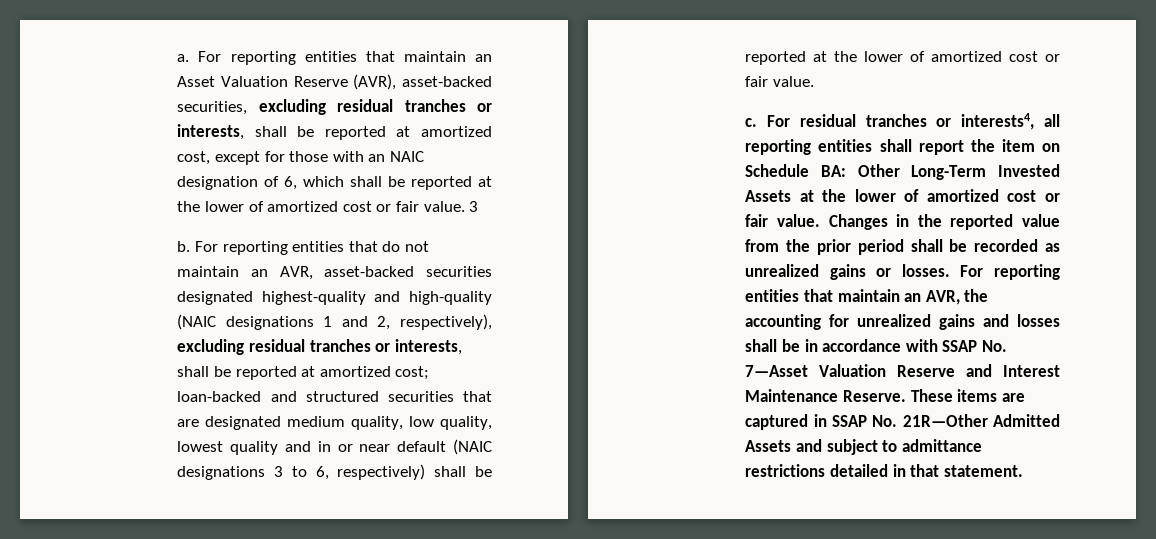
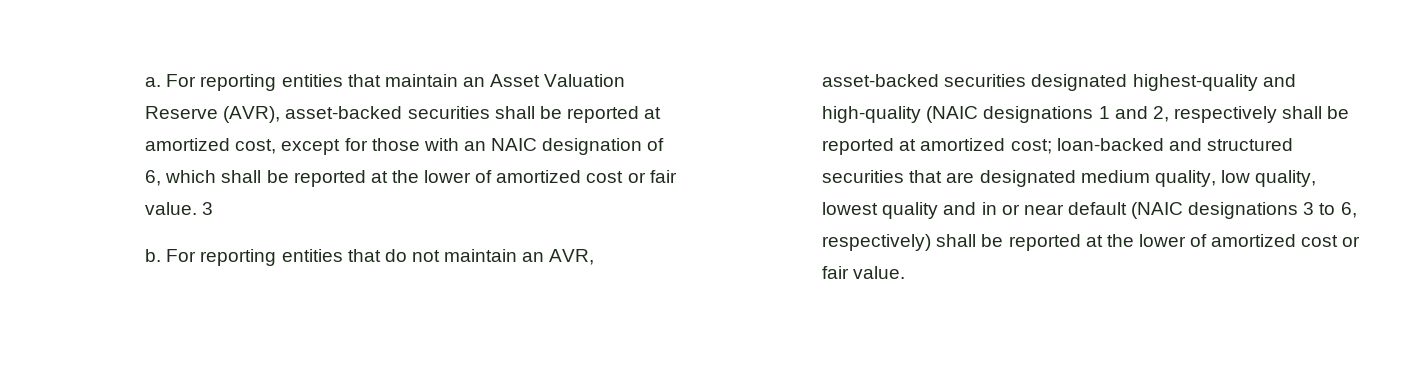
- For reporting entities that maintain an Asset Valuation Reserve (AVR), asset-backed securities, excluding residual tranches or interests, shall be reported at amortized cost, except for those with an NAIC designation of 6, which shall be reported at the lower of amortized cost or fair value.
+ For reporting entities that maintain an Asset Valuation Reserve (AVR), asset-backed securities shall be reported at amortized cost, except for those with an NAIC designation of 6, which shall be reported at the lower of amortized cost or fair value.
- For reporting entities that do not maintain an AVR, asset-backed securities designated highest-quality and high-quality (NAIC designations 1 and 2, respectively), excluding residual tranches or interests, shall be reported at amortized cost;
+ For reporting entities that do not maintain an AVR, asset-backed securities designated highest-quality and high-quality (NAIC designations 1 and 2, respectively shall be reported at amortized cost;
- c. For residual tranches or interests4, all reporting entities shall report the item on Schedule BA: Other Long-Term Invested Assets at the lower of amortized cost or fair value. Changes in the reported value from the prior period shall be recorded as unrealized gains or losses. For reporting entities that maintain an AVR, the accounting for unrealized gains and losses shall be in accordance with SSAP No. 7—Asset Valuation Reserve and Interest Maintenance Reserve. These items are captured in SSAP No. 21R—Other Admitted Assets and subject to admittance restrictions detailed in that statement.

